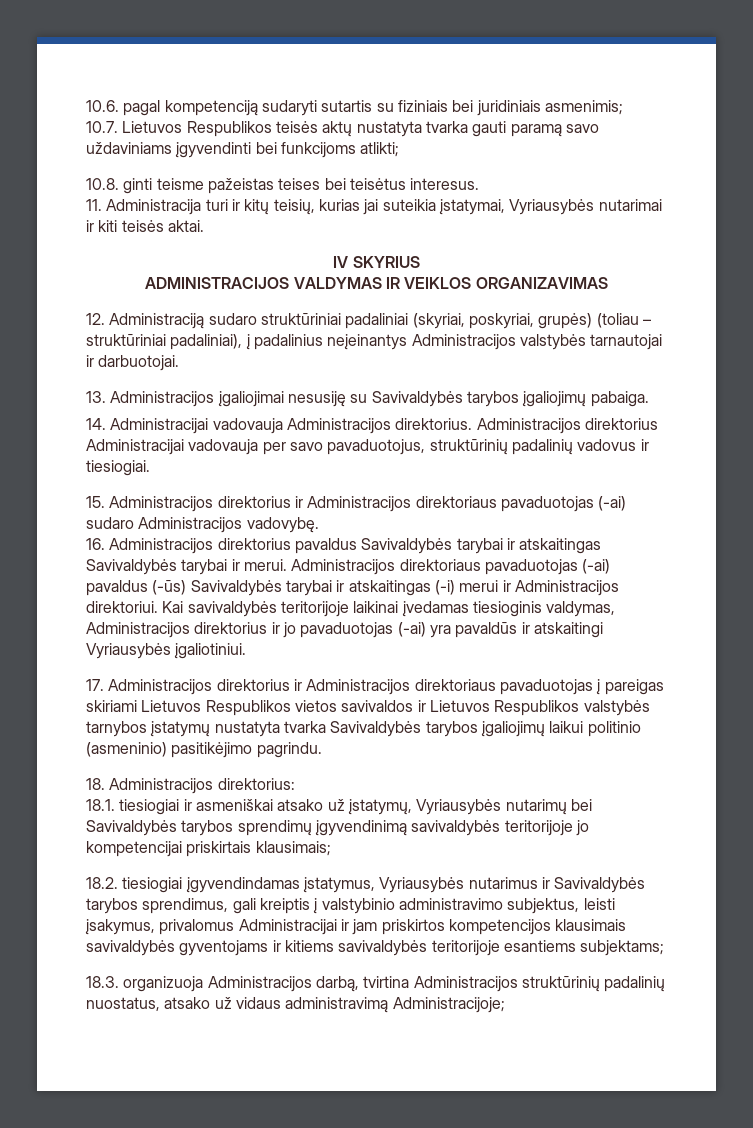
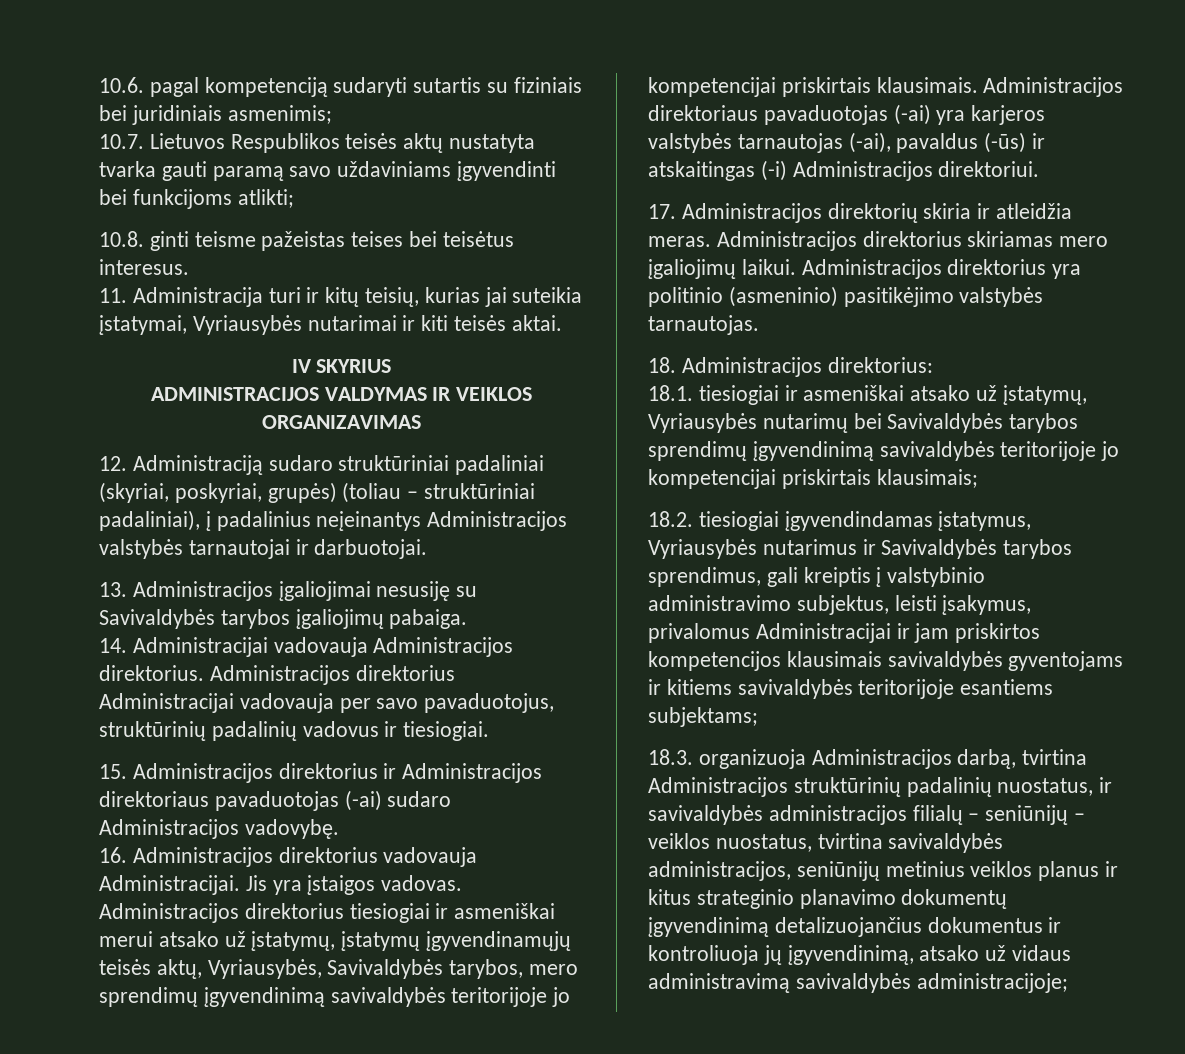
- 16. Administracijos direktorius pavaldus Savivaldybės tarybai ir atskaitingas Savivaldybės tarybai ir merui. Administracijos direktoriaus pavaduotojas (-ai) pavaldus (-ūs) Savivaldybės tarybai ir atskaitingas (-i) merui ir Administracijos direktoriui. Kai savivaldybės teritorijoje laikinai įvedamas tiesioginis valdymas, Administracijos direktorius ir jo pavaduotojas (-ai) yra pavaldūs ir atskaitingi Vyriausybės įgaliotiniui.
- 17. Administracijos direktorius ir Administracijos direktoriaus pavaduotojas į pareigas skiriami Lietuvos Respublikos vietos savivaldos ir Lietuvos Respublikos valstybės tarnybos įstatymų nustatyta tvarka Savivaldybės tarybos įgaliojimų laikui politinio (asmeninio) pasitikėjimo pagrindu.
+ 16. Administracijos direktorius vadovauja Administracijai. Jis yra įstaigos vadovas. Administracijos direktorius tiesiogiai ir asmeniškai merui atsako už įstatymų, įstatymų įgyvendinamųjų teisės aktų, Vyriausybės, Savivaldybės tarybos, mero sprendimų įgyvendinimą savivaldybės teritorijoje jo kompetencijai priskirtais klausimais. Administracijos direktoriaus pavaduotojas (-ai) yra karjeros valstybės tarnautojas (-ai), pavaldus (-ūs) ir atskaitingas (-i) Administracijos direktoriui.
+ 17. Administracijos direktorių skiria ir atleidžia meras. Administracijos direktorius skiriamas mero įgaliojimų laikui. Administracijos direktorius yra politinio (asmeninio) pasitikėjimo valstybės tarnautojas.
- 18.3. organizuoja Administracijos darbą, tvirtina Administracijos struktūrinių padalinių nuostatus, atsako už vidaus administravimą Administracijoje;
+ 18.3. organizuoja Administracijos darbą, tvirtina Administracijos struktūrinių padalinių nuostatus, ir savivaldybės administracijos filialų – seniūnijų – veiklos nuostatus, tvirtina savivaldybės administracijos, seniūnijų metinius veiklos planus ir kitus strateginio planavimo dokumentų įgyvendinimą detalizuojančius dokumentus ir kontroliuoja jų įgyvendinimą, atsako už vidaus administravimą savivaldybės administracijoje;

